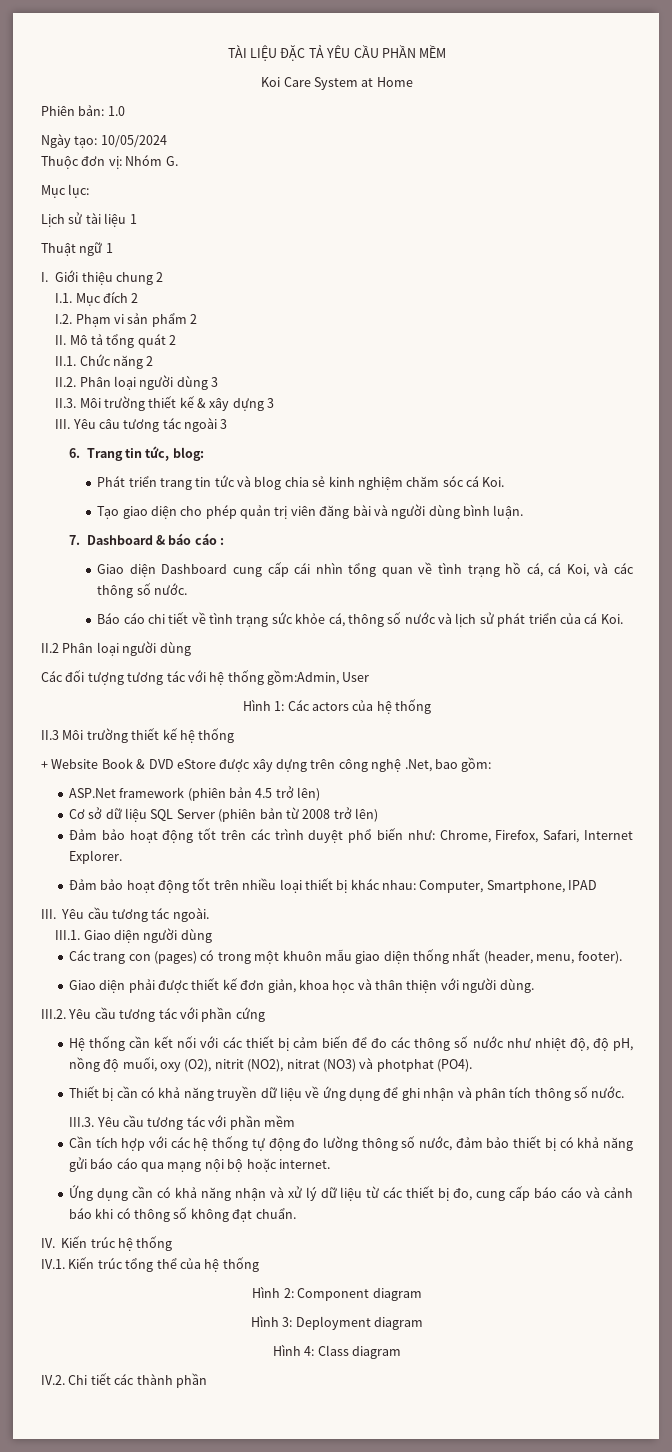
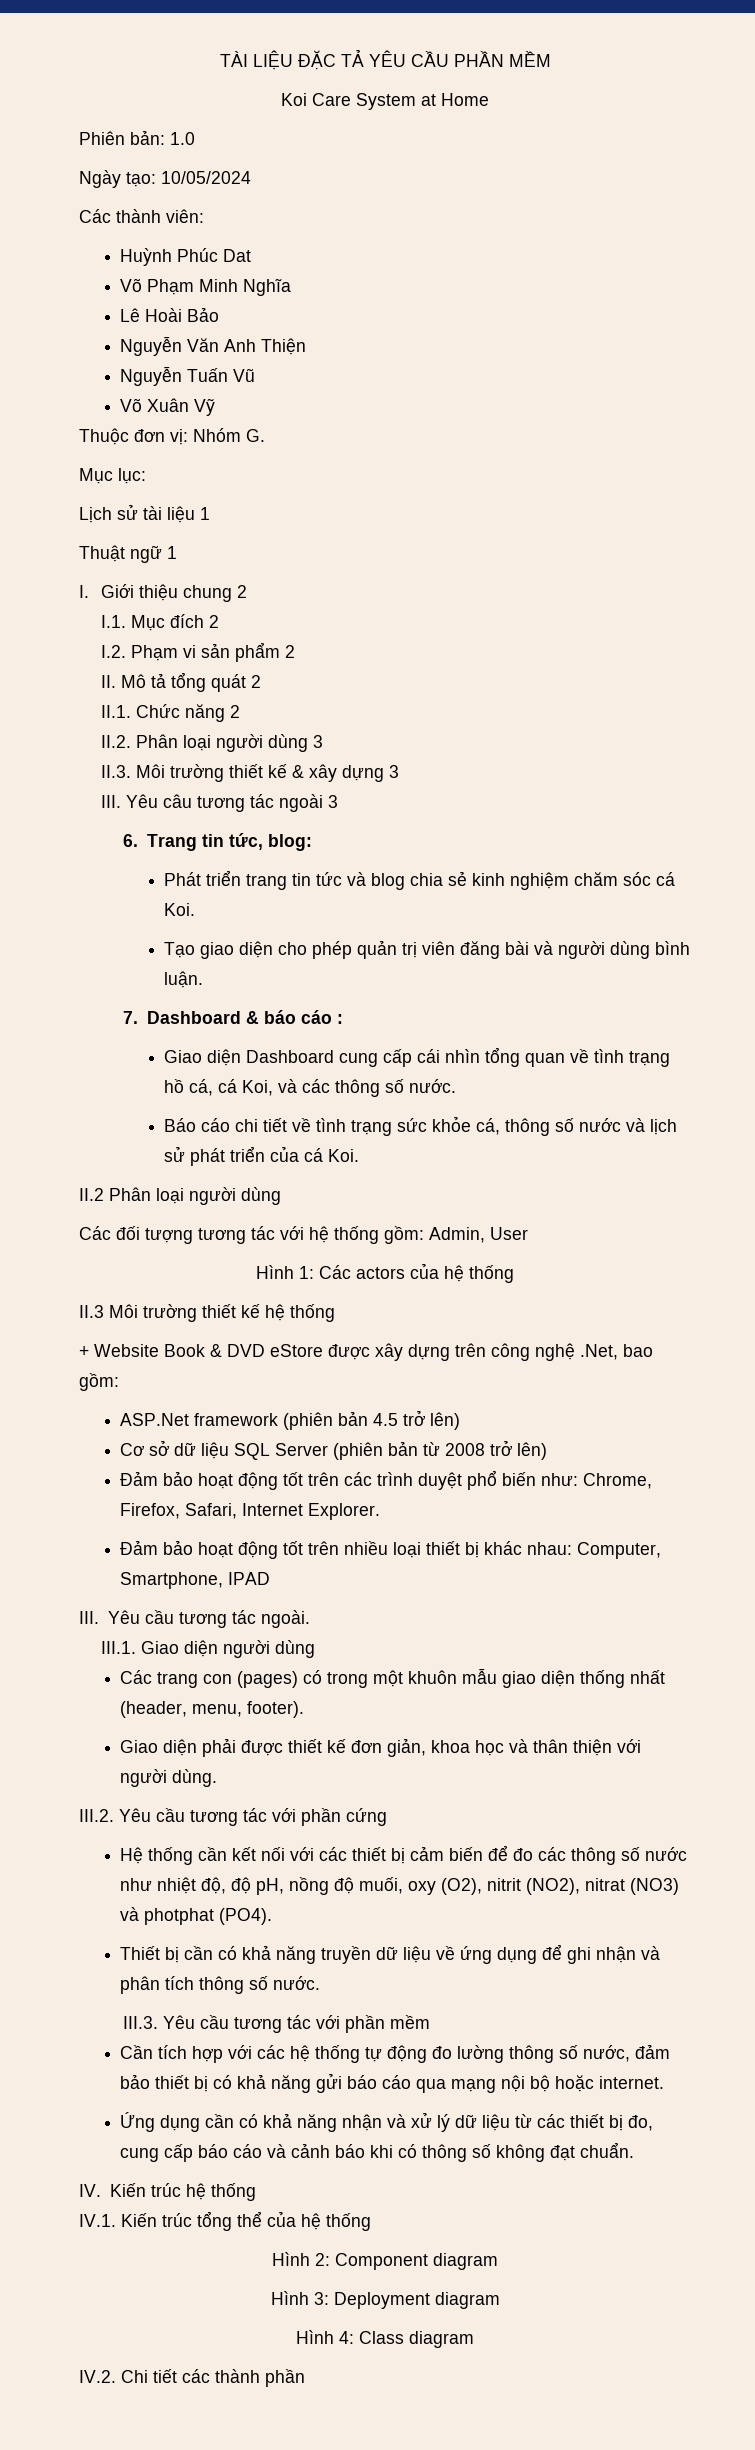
+ Các thành viên:
+ Huỳnh Phúc Dat
+ Võ Phạm Minh Nghĩa
+ Lê Hoài Bảo
+ Nguyễn Văn Anh Thiện
+ Nguyễn Tuấn Vũ
+ Võ Xuân Vỹ
- Các đối tượng tương tác với hệ thống gồm:Admin, User
+ Các đối tượng tương tác với hệ thống gồm: Admin, User

